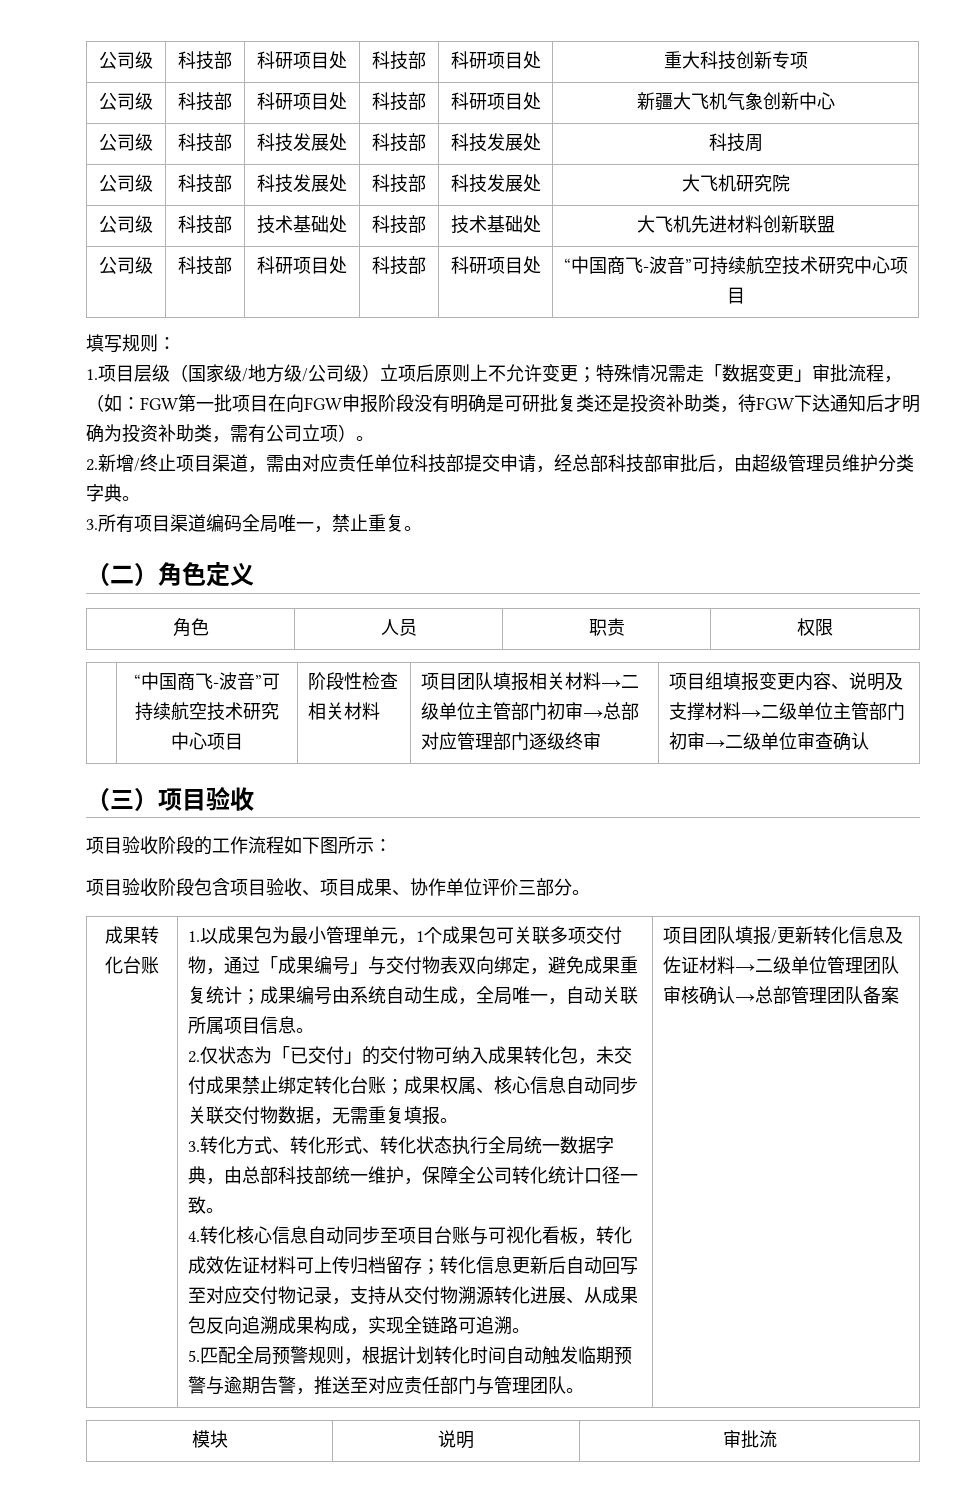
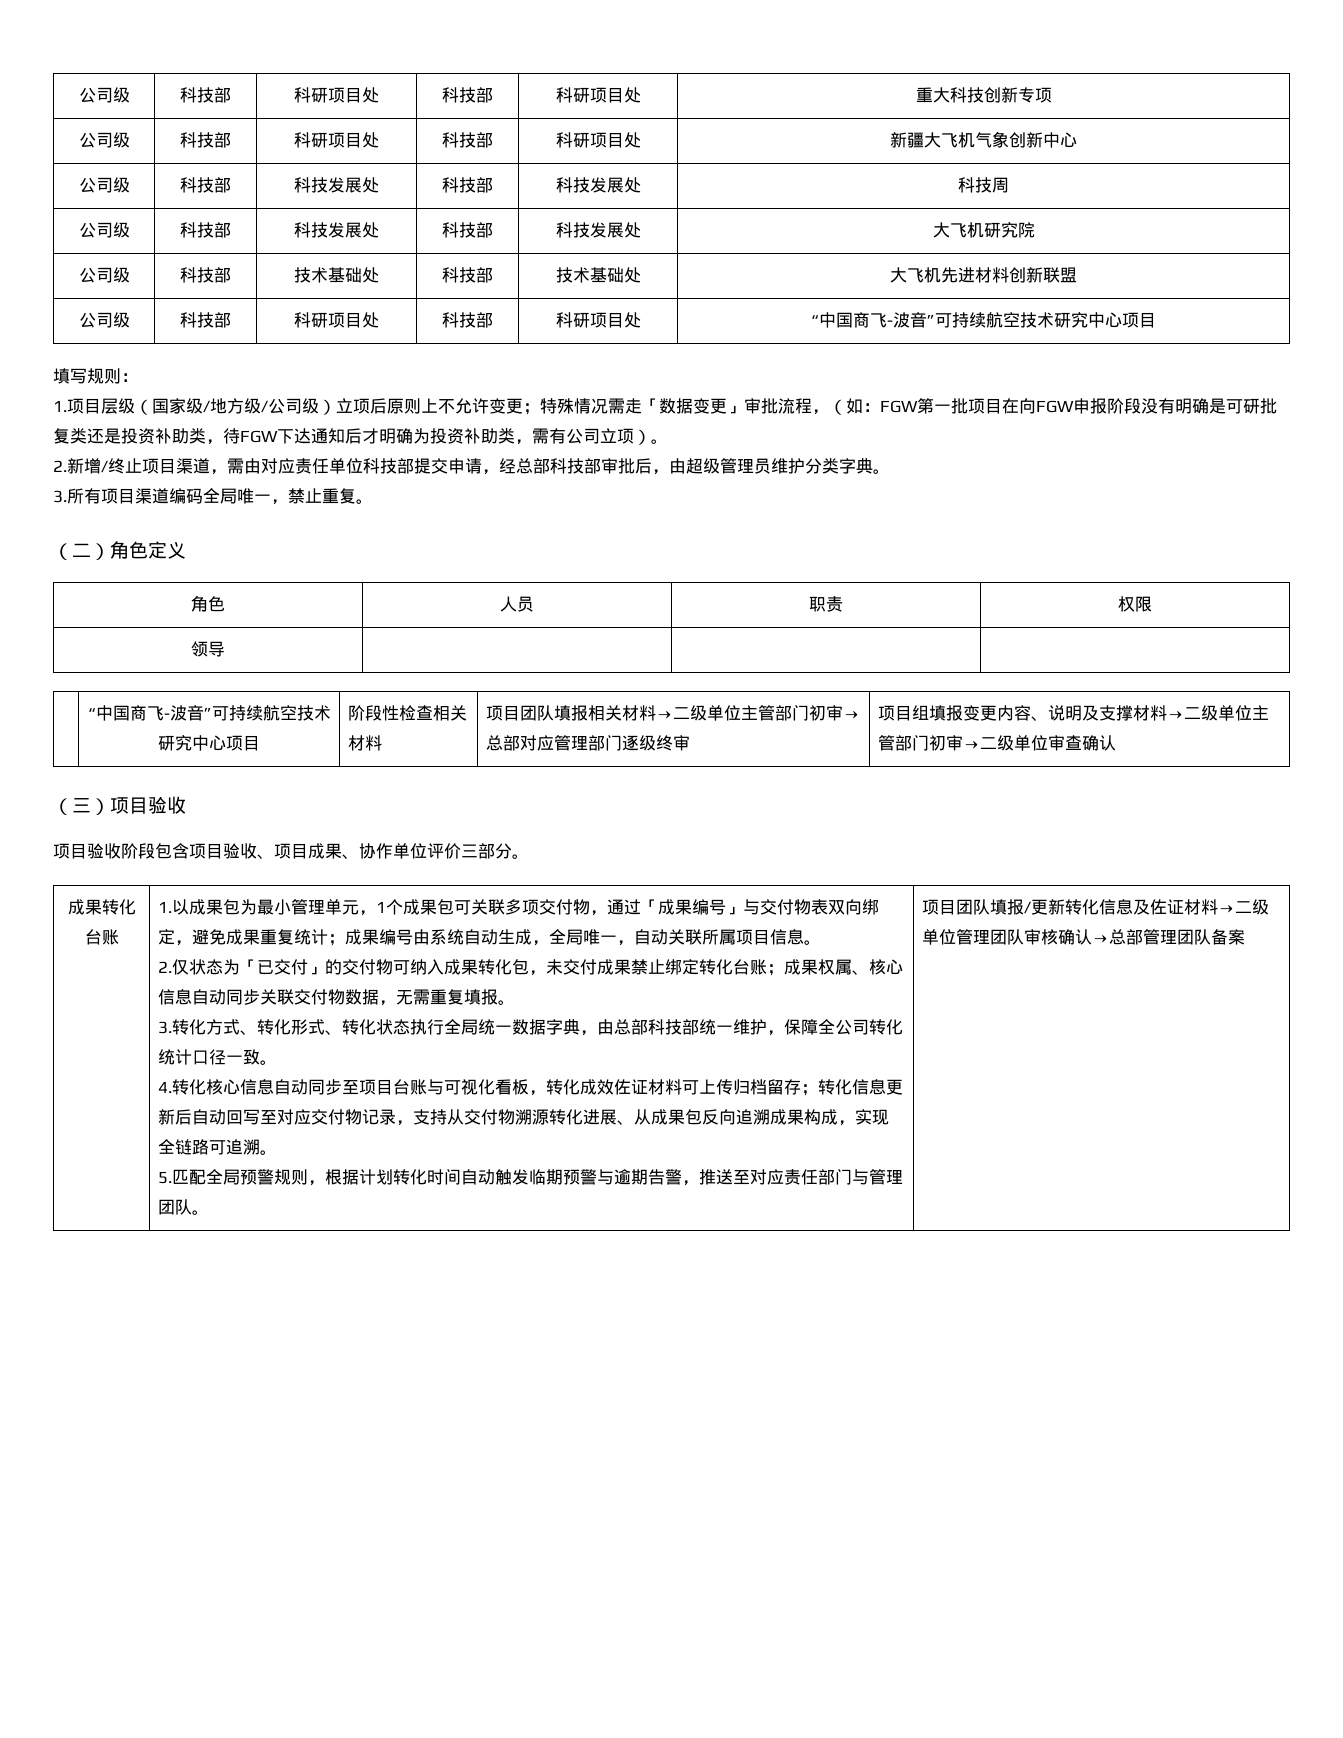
+ 领导 | | |
- 项目验收阶段的工作流程如下图所示：
- 模块 | 说明 | 审批流

